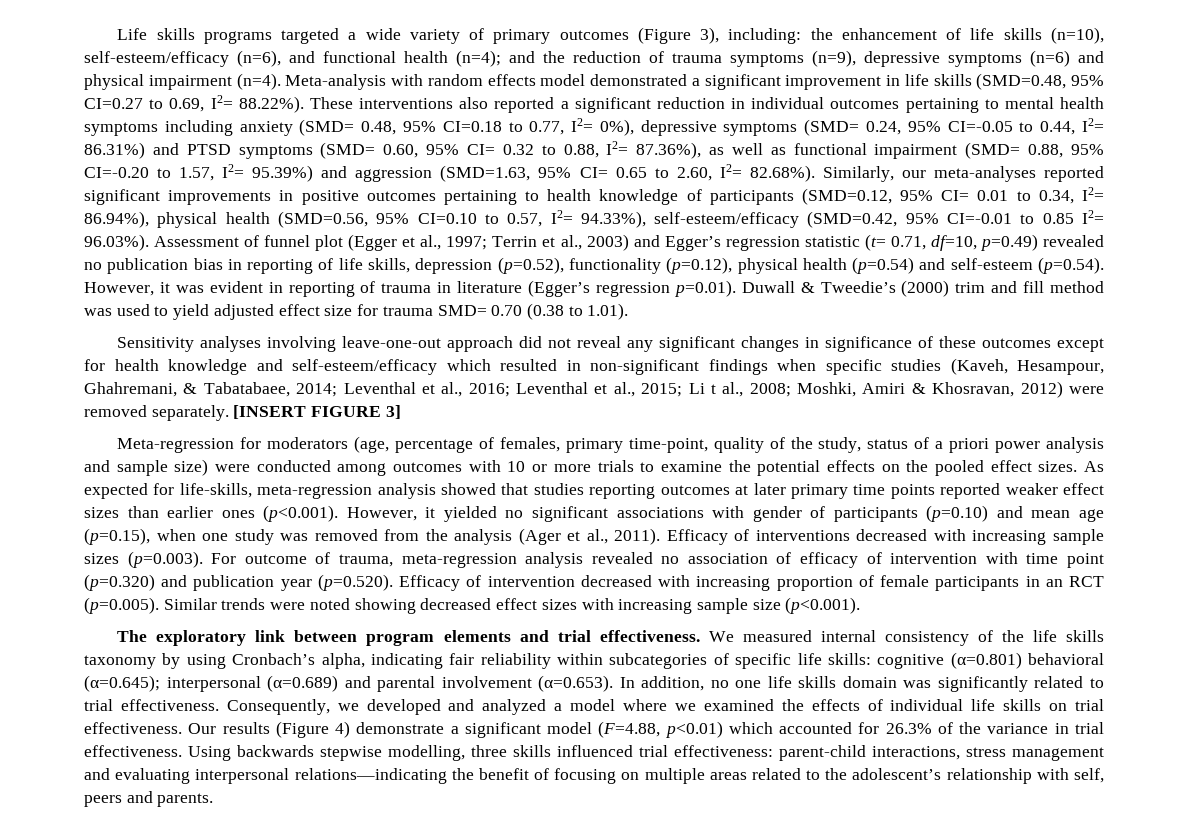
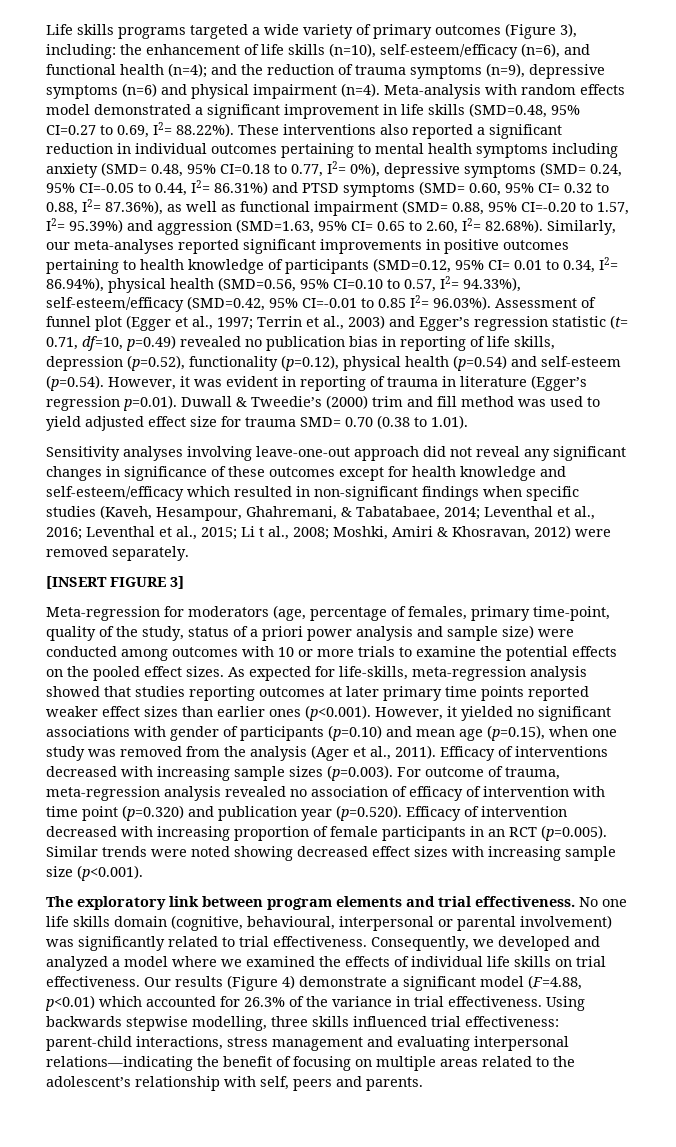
- Sensitivity analyses involving leave-one-out approach did not reveal any significant changes in significance of these outcomes except for health knowledge and self-esteem/efficacy which resulted in non-significant findings when specific studies (Kaveh, Hesampour, Ghahremani, & Tabatabaee, 2014; Leventhal et al., 2016; Leventhal et al., 2015; Li t al., 2008; Moshki, Amiri & Khosravan, 2012) were removed separately. [INSERT FIGURE 3]
+ Sensitivity analyses involving leave-one-out approach did not reveal any significant changes in significance of these outcomes except for health knowledge and self-esteem/efficacy which resulted in non-significant findings when specific studies (Kaveh, Hesampour, Ghahremani, & Tabatabaee, 2014; Leventhal et al., 2016; Leventhal et al., 2015; Li t al., 2008; Moshki, Amiri & Khosravan, 2012) were removed separately.
+ [INSERT FIGURE 3]
- We measured internal consistency of the life skills taxonomy by using Cronbach’s alpha, indicating fair reliability within subcategories of specific life skills: cognitive (α=0.801) behavioral (α=0.645); interpersonal (α=0.689) and parental involvement (α=0.653). In addition, no one life skills domain was significantly related to trial effectiveness.
+ No one life skills domain (cognitive, behavioural, interpersonal or parental involvement) was significantly related to trial effectiveness.

